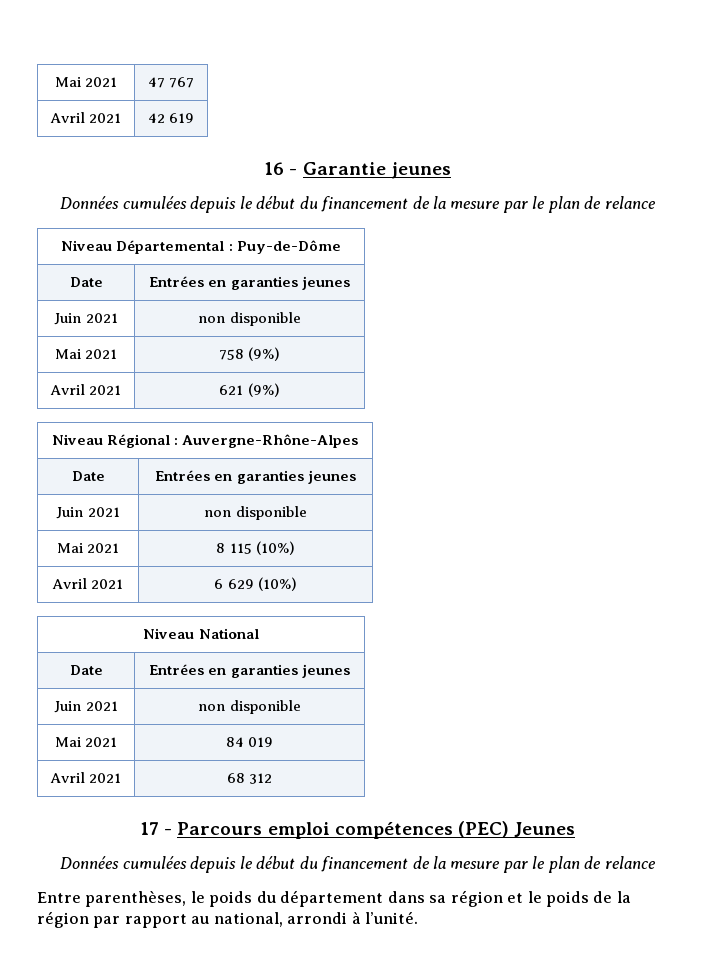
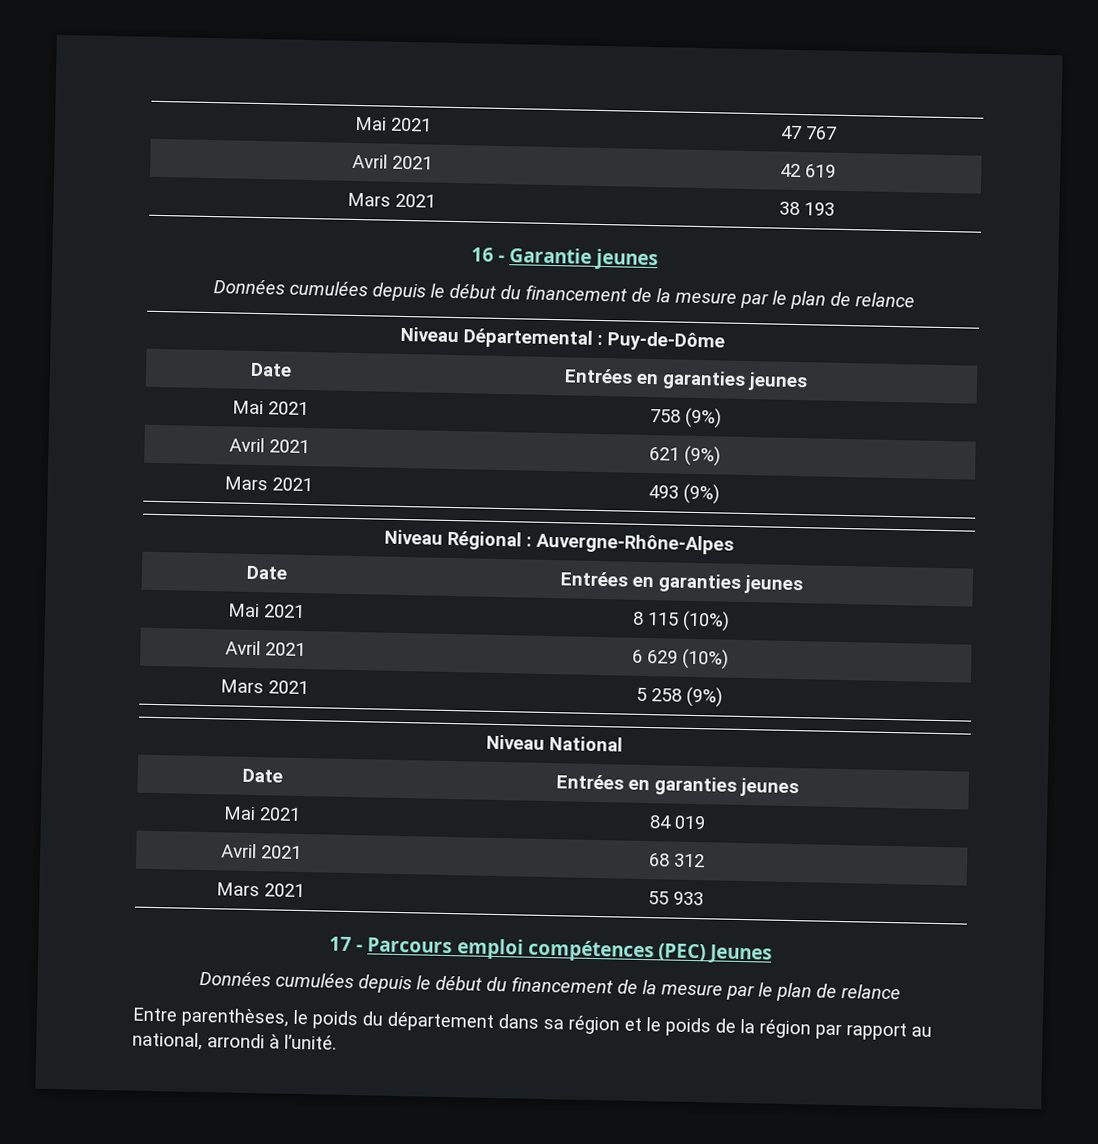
+ Mars 2021 | 38 193
  Niveau Départemental : Puy-de-Dôme
  Date | Entrées en garanties jeunes
- Juin 2021 | non disponible
+ Mars 2021 | 493 (9%)
  Niveau Régional : Auvergne-Rhône-Alpes
  Date | Entrées en garanties jeunes
- Juin 2021 | non disponible
+ Mars 2021 | 5 258 (9%)
  Niveau National
  Date | Entrées en garanties jeunes
- Juin 2021 | non disponible
+ Mars 2021 | 55 933

